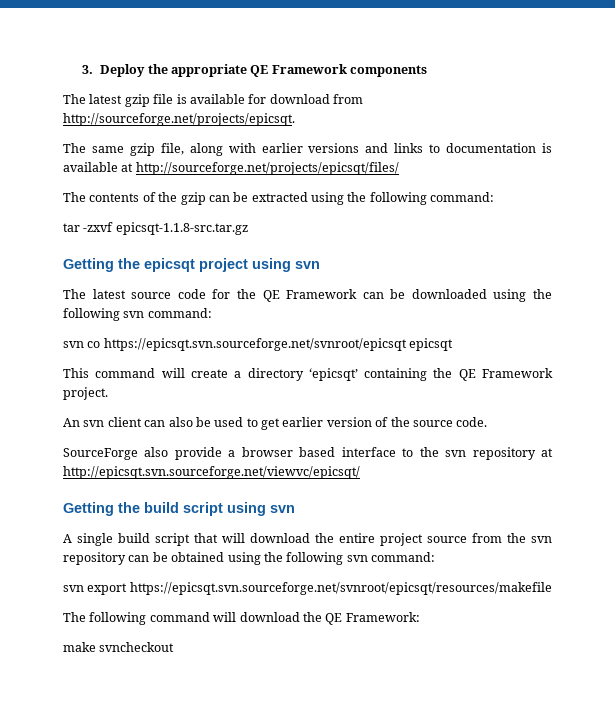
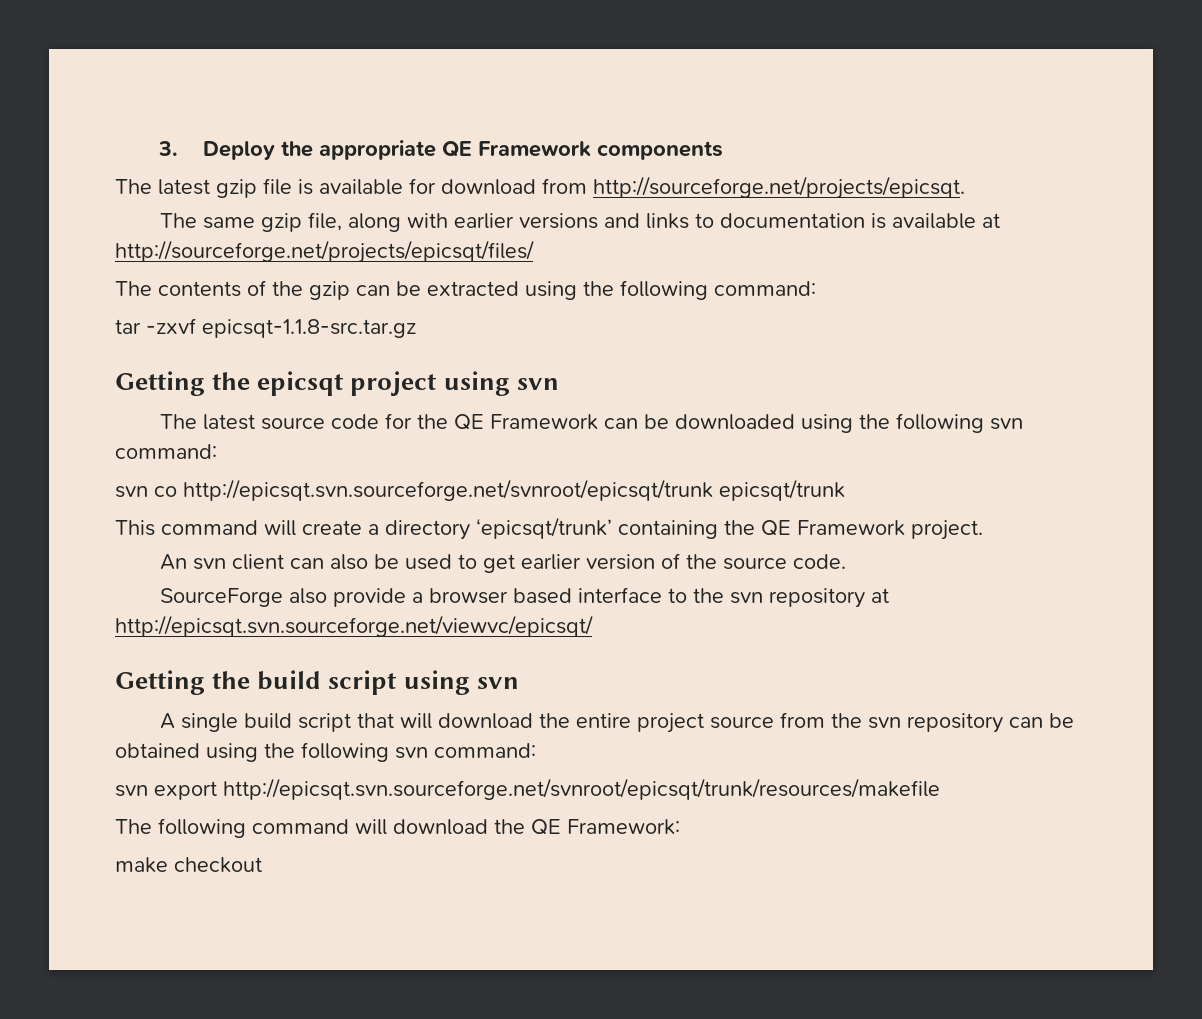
- svn co https://epicsqt.svn.sourceforge.net/svnroot/epicsqt epicsqt
+ svn co http://epicsqt.svn.sourceforge.net/svnroot/epicsqt/trunk epicsqt/trunk
- This command will create a directory ‘epicsqt’ containing the QE Framework project.
+ This command will create a directory ‘epicsqt/trunk’ containing the QE Framework project.
- svn export https://epicsqt.svn.sourceforge.net/svnroot/epicsqt/resources/makefile
+ svn export http://epicsqt.svn.sourceforge.net/svnroot/epicsqt/trunk/resources/makefile
- make svncheckout
+ make checkout

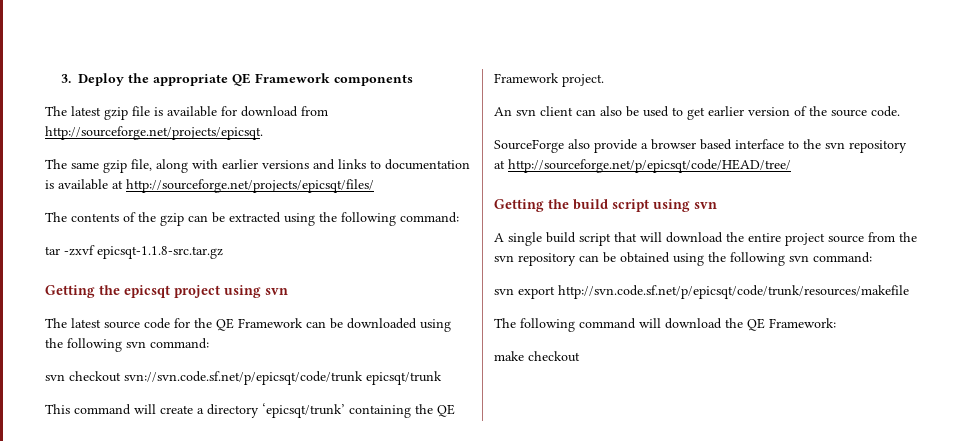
- svn co http://epicsqt.svn.sourceforge.net/svnroot/epicsqt/trunk epicsqt/trunk
+ svn checkout svn://svn.code.sf.net/p/epicsqt/code/trunk epicsqt/trunk
- SourceForge also provide a browser based interface to the svn repository at http://epicsqt.svn.sourceforge.net/viewvc/epicsqt/
+ SourceForge also provide a browser based interface to the svn repository at http://sourceforge.net/p/epicsqt/code/HEAD/tree/
- svn export http://epicsqt.svn.sourceforge.net/svnroot/epicsqt/trunk/resources/makefile
+ svn export http://svn.code.sf.net/p/epicsqt/code/trunk/resources/makefile

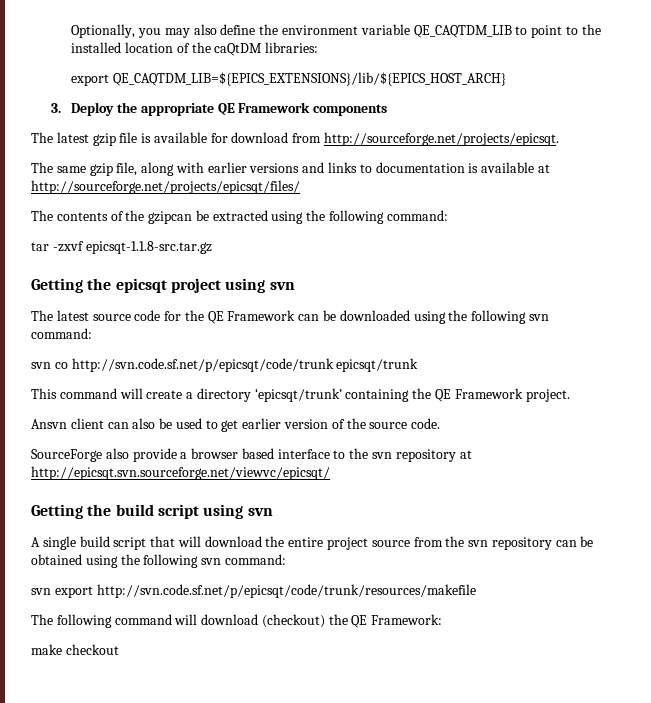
+ Optionally, you may also define the environment variable QE_CAQTDM_LIB to point to the installed location of the caQtDM libraries:
+ export QE_CAQTDM_LIB=${EPICS_EXTENSIONS}/lib/${EPICS_HOST_ARCH}
- The contents of the gzip can be extracted using the following command:
+ The contents of the gzipcan be extracted using the following command:
- svn checkout svn://svn.code.sf.net/p/epicsqt/code/trunk epicsqt/trunk
+ svn co http://svn.code.sf.net/p/epicsqt/code/trunk epicsqt/trunk
- An svn client can also be used to get earlier version of the source code.
+ Ansvn client can also be used to get earlier version of the source code.
- SourceForge also provide a browser based interface to the svn repository at http://sourceforge.net/p/epicsqt/code/HEAD/tree/
+ SourceForge also provide a browser based interface to the svn repository at http://epicsqt.svn.sourceforge.net/viewvc/epicsqt/
- The following command will download the QE Framework:
+ The following command will download (checkout) the QE Framework:

